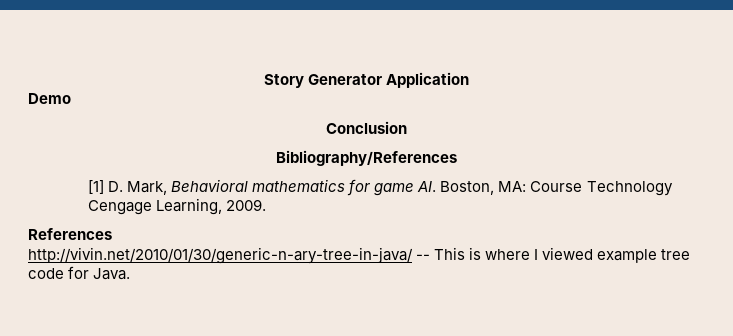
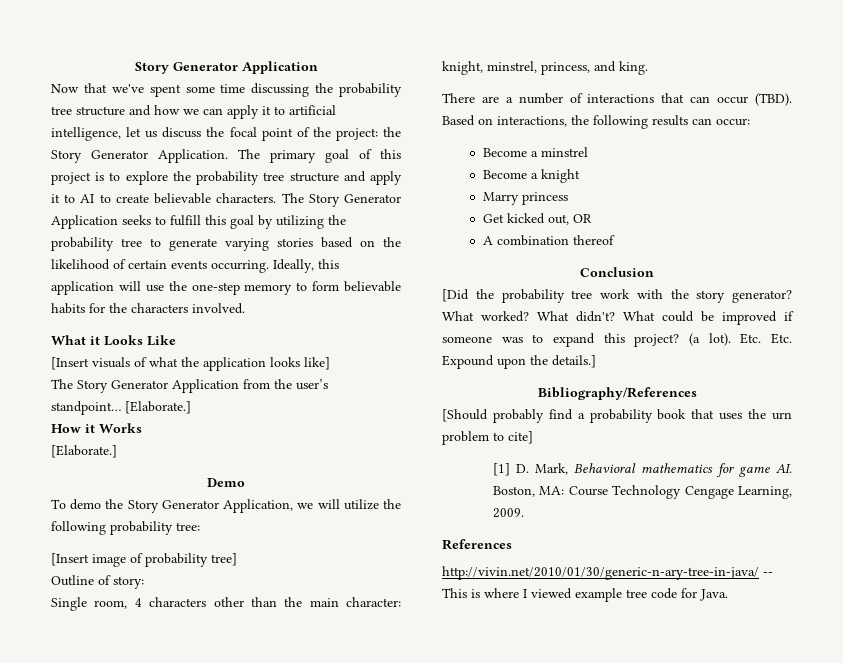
+ Now that we've spent some time discussing the probability tree structure and how we can apply it to artificial intelligence, let us discuss the focal point of the project: the Story Generator Application. The primary goal of this project is to explore the probability tree structure and apply it to AI to create believable characters. The Story Generator Application seeks to fulfill this goal by utilizing the probability tree to generate varying stories based on the likelihood of certain events occurring. Ideally, this application will use the one-step memory to form believable habits for the characters involved.
+ What it Looks Like
+ [Insert visuals of what the application looks like]
+ The Story Generator Application from the user’s standpoint… [Elaborate.]
+ How it Works
+ [Elaborate.]
  Demo
+ To demo the Story Generator Application, we will utilize the following probability tree:
+ [Insert image of probability tree]
+ Outline of story:
+ Single room, 4 characters other than the main character: knight, minstrel, princess, and king.
+ There are a number of interactions that can occur (TBD). Based on interactions, the following results can occur:
+ Become a minstrel
+ Become a knight
+ Marry princess
+ Get kicked out, OR
+ A combination thereof
  Conclusion
+ [Did the probability tree work with the story generator? What worked? What didn't? What could be improved if someone was to expand this project? (a lot). Etc. Etc. Expound upon the details.]
  Bibliography/References
+ [Should probably find a probability book that uses the urn problem to cite]

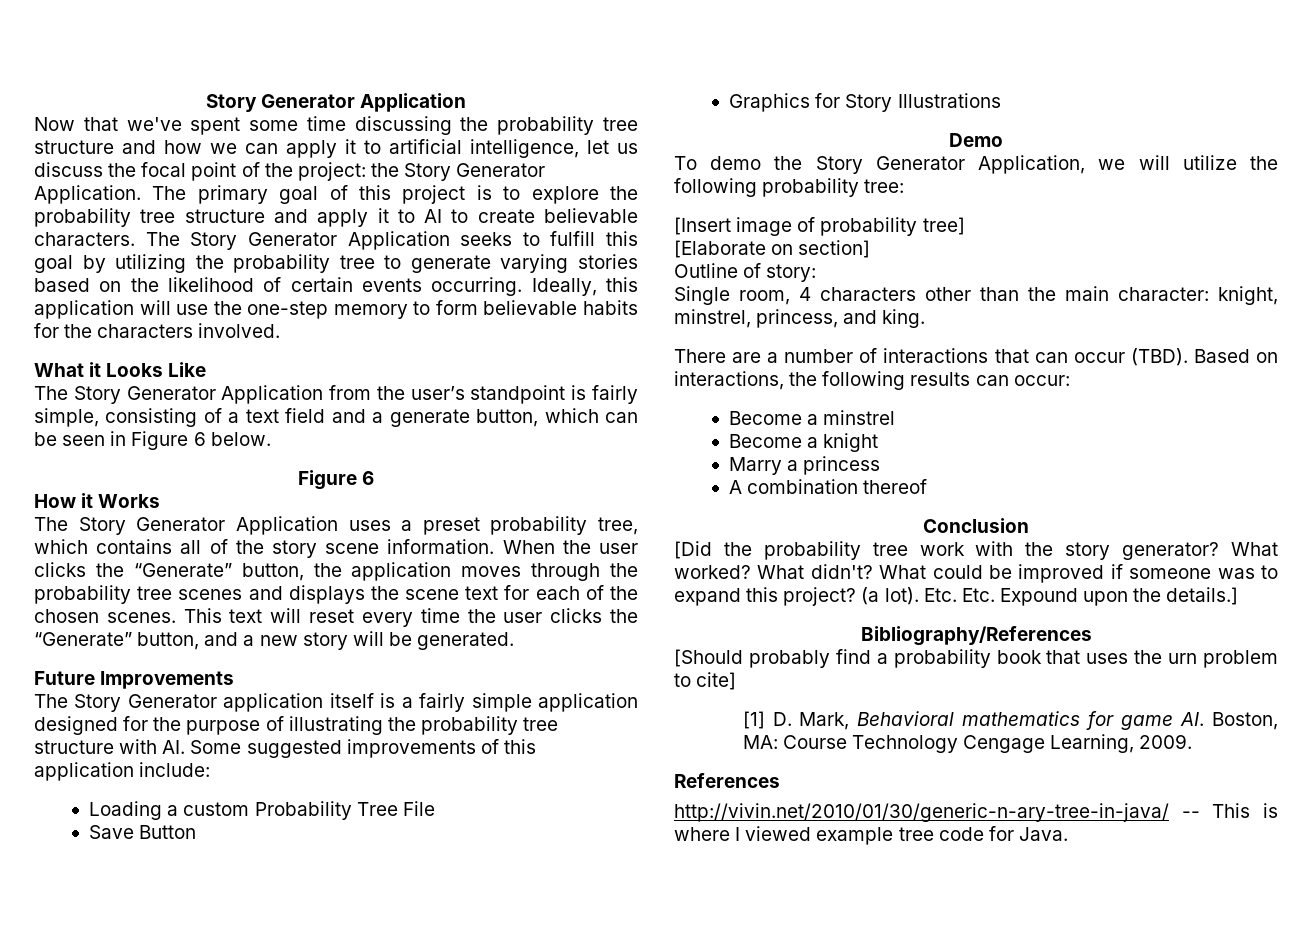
- [Insert visuals of what the application looks like]
- The Story Generator Application from the user’s standpoint… [Elaborate.]
+ The Story Generator Application from the user’s standpoint is fairly simple, consisting of a text field and a generate button, which can be seen in Figure 6 below.
+ Figure 6
  How it Works
- [Elaborate.]
+ The Story Generator Application uses a preset probability tree, which contains all of the story scene information. When the user clicks the “Generate” button, the application moves through the probability tree scenes and displays the scene text for each of the chosen scenes. This text will reset every time the user clicks the “Generate” button, and a new story will be generated.
+ Future Improvements
+ The Story Generator application itself is a fairly simple application designed for the purpose of illustrating the probability tree structure with AI. Some suggested improvements of this application include:
+ Loading a custom Probability Tree File
+ Save Button
+ Graphics for Story Illustrations
+ [Elaborate on section]
- Marry princess
+ Marry a princess
- Get kicked out, OR

